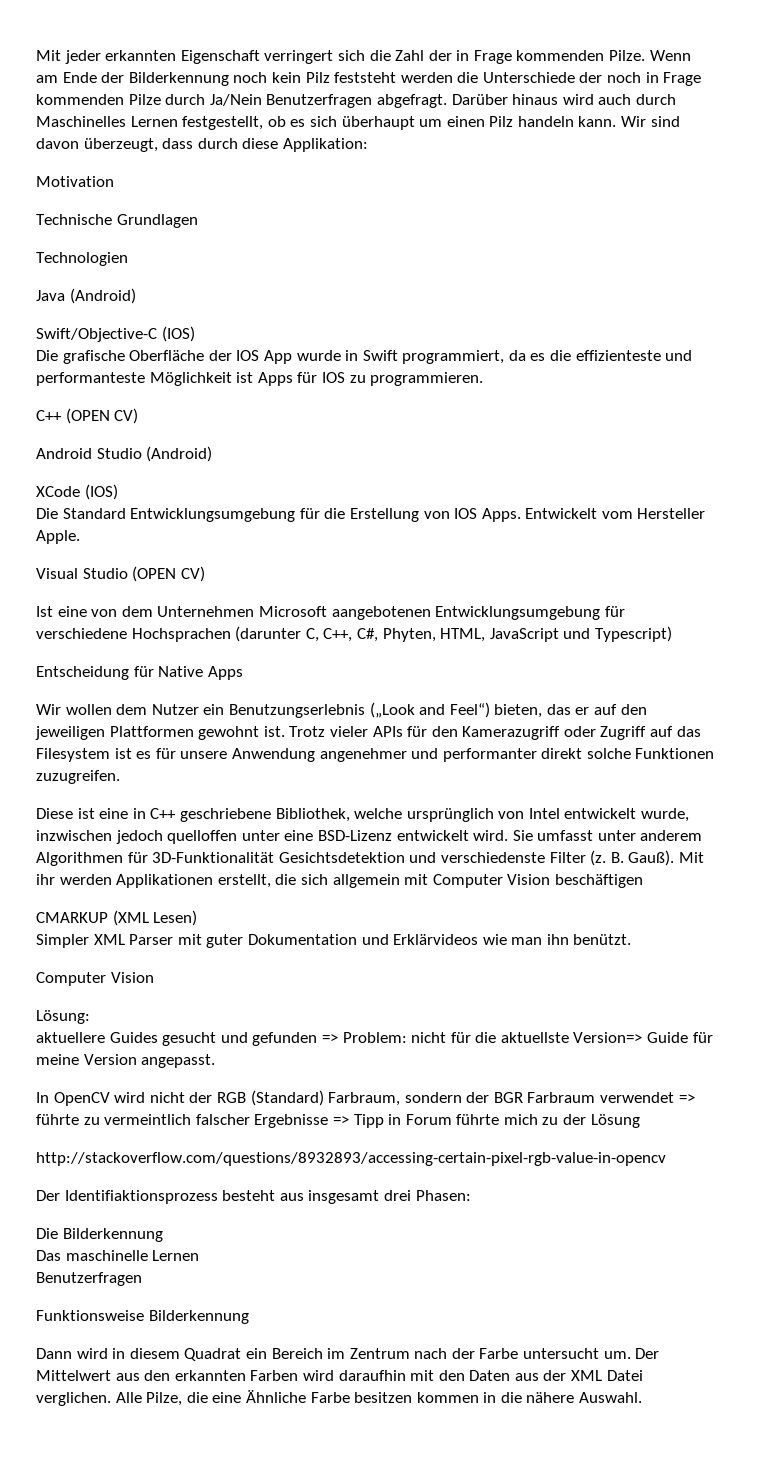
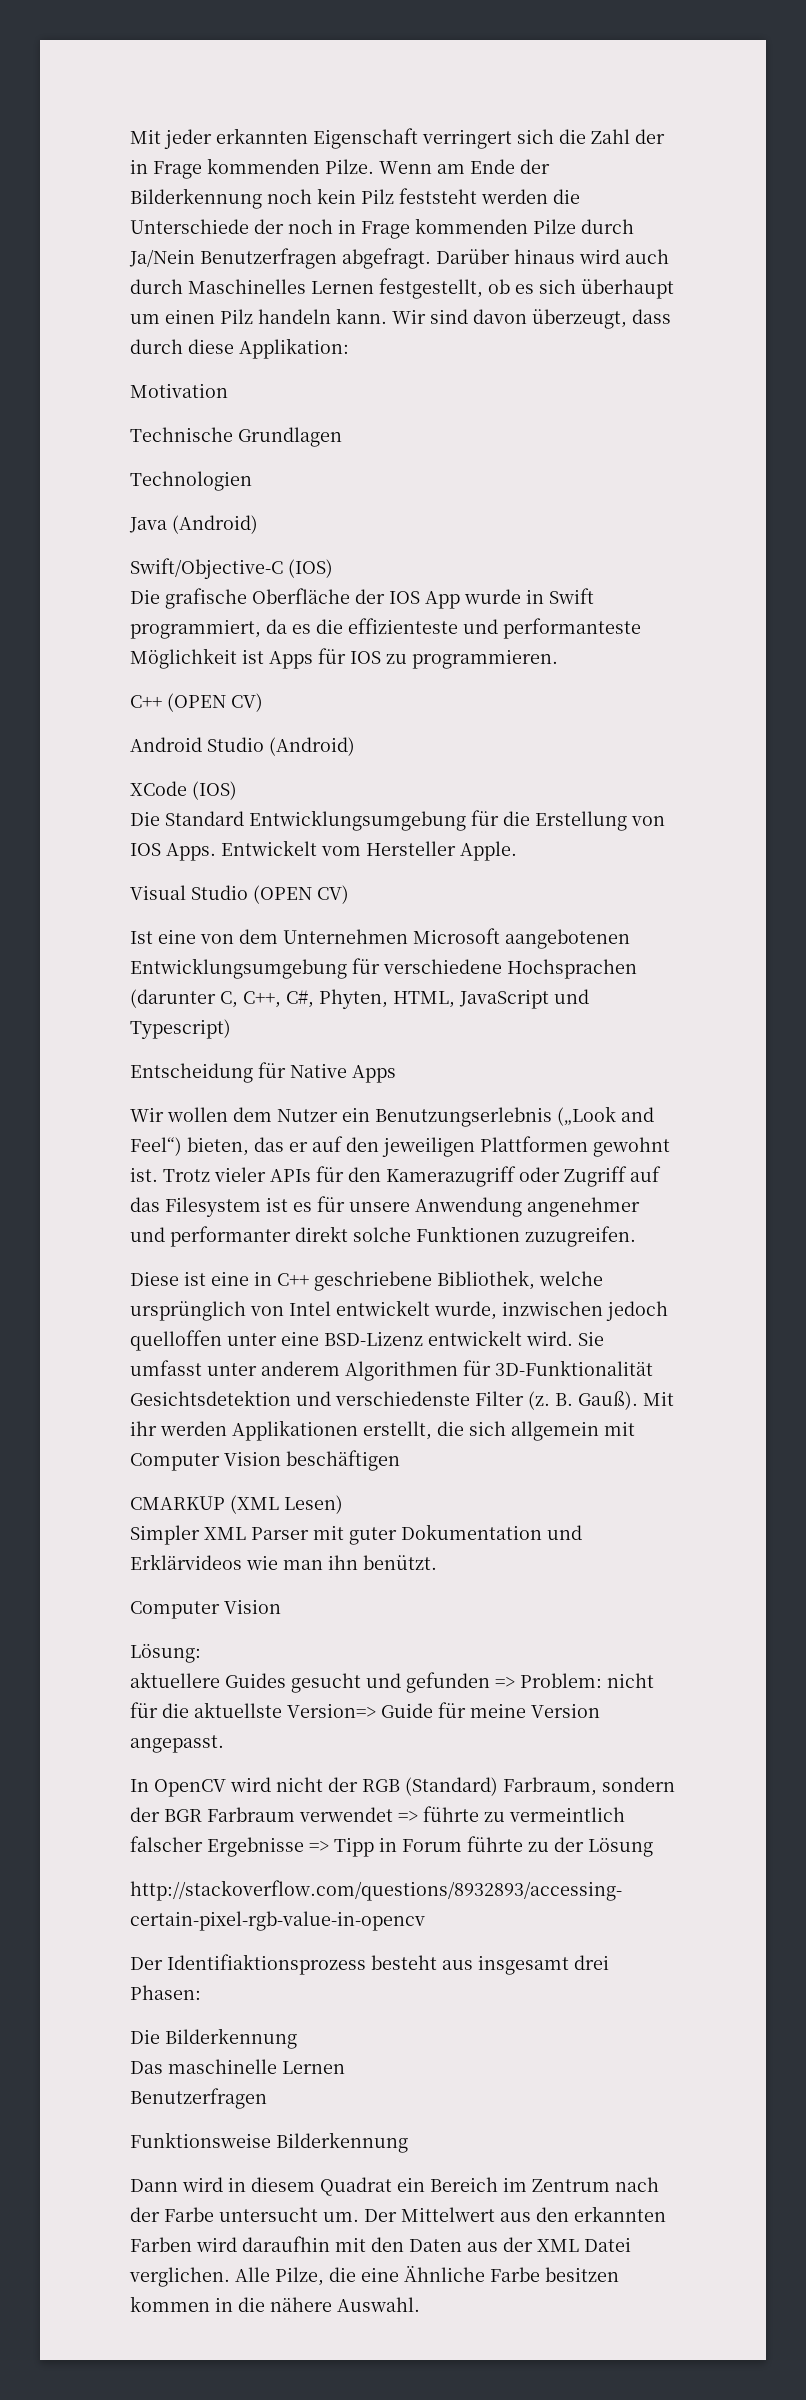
- In OpenCV wird nicht der RGB (Standard) Farbraum, sondern der BGR Farbraum verwendet => führte zu vermeintlich falscher Ergebnisse => Tipp in Forum führte mich zu der Lösung
+ In OpenCV wird nicht der RGB (Standard) Farbraum, sondern der BGR Farbraum verwendet => führte zu vermeintlich falscher Ergebnisse => Tipp in Forum führte zu der Lösung

